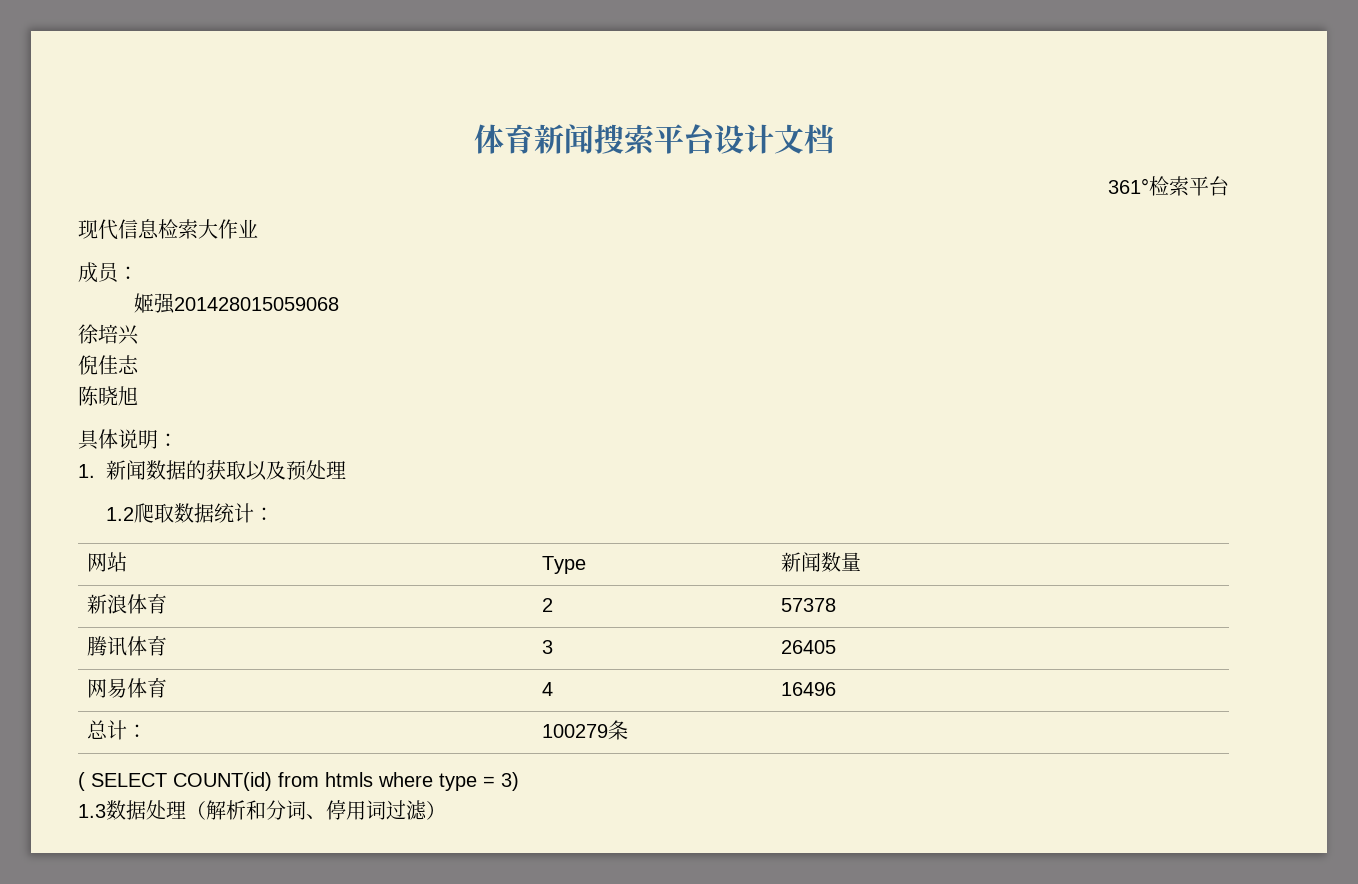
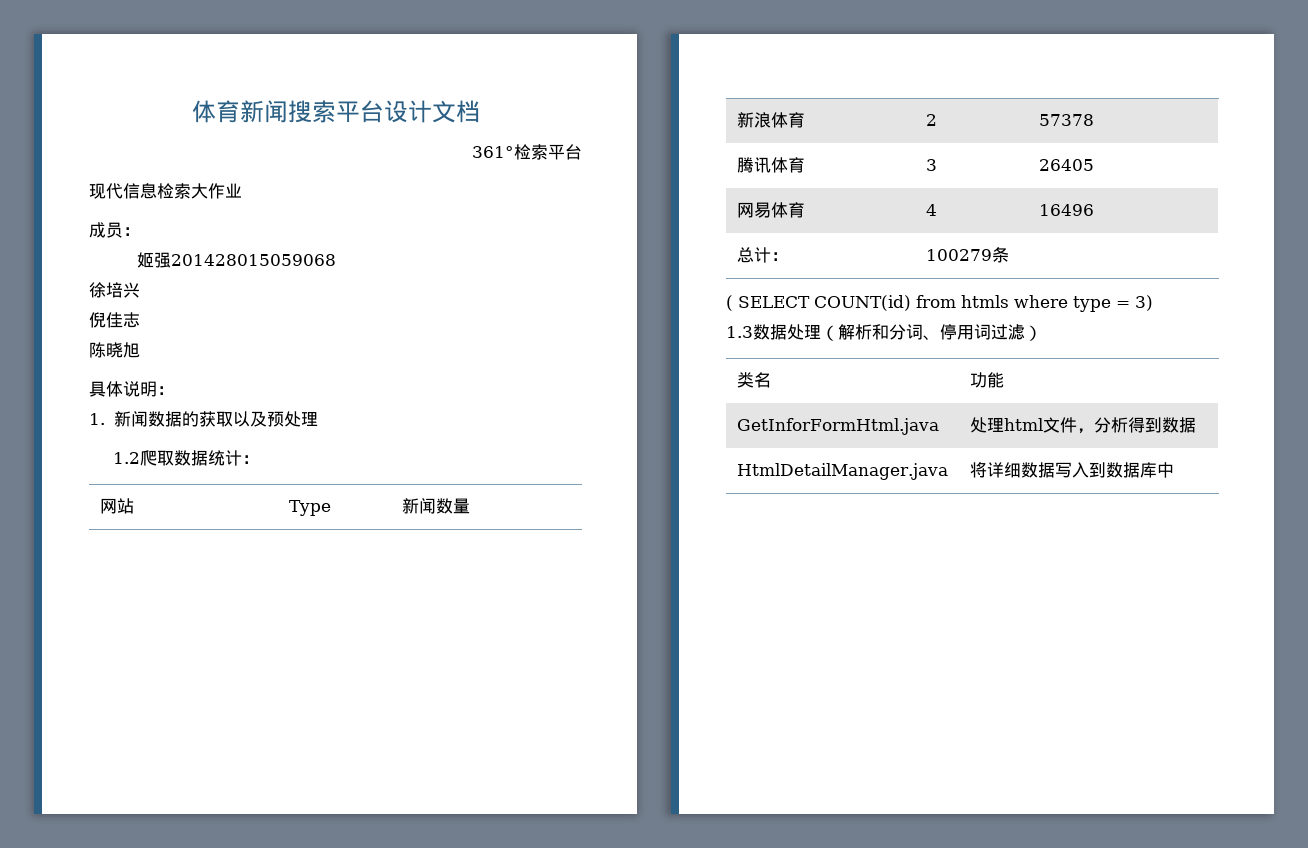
+ 类名 | 功能
+ GetInforFormHtml.java | 处理html文件，分析得到数据
+ HtmlDetailManager.java | 将详细数据写入到数据库中

